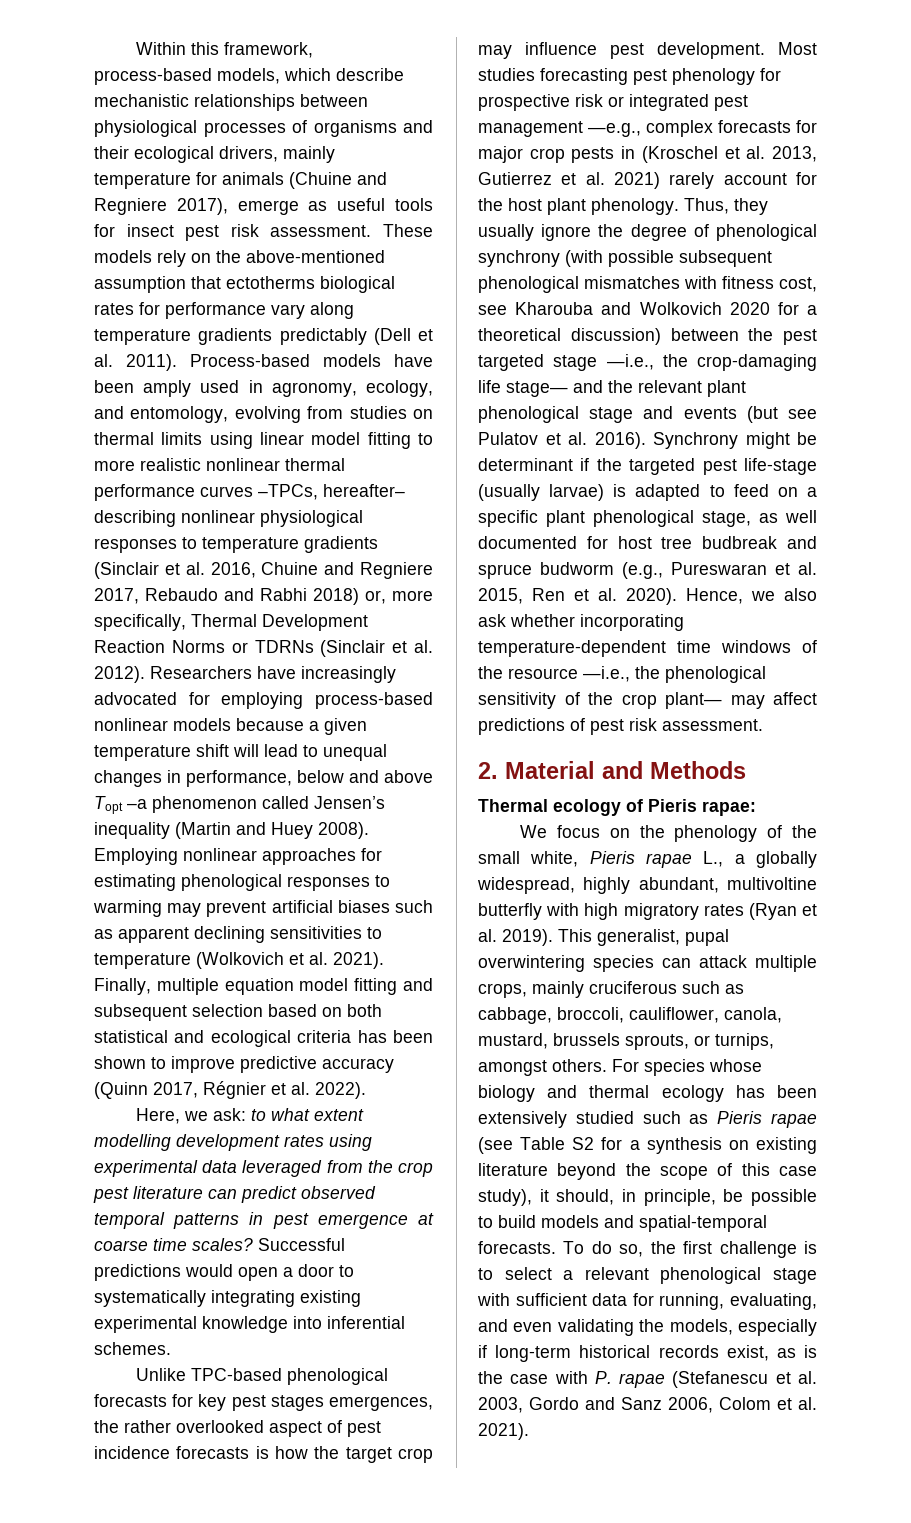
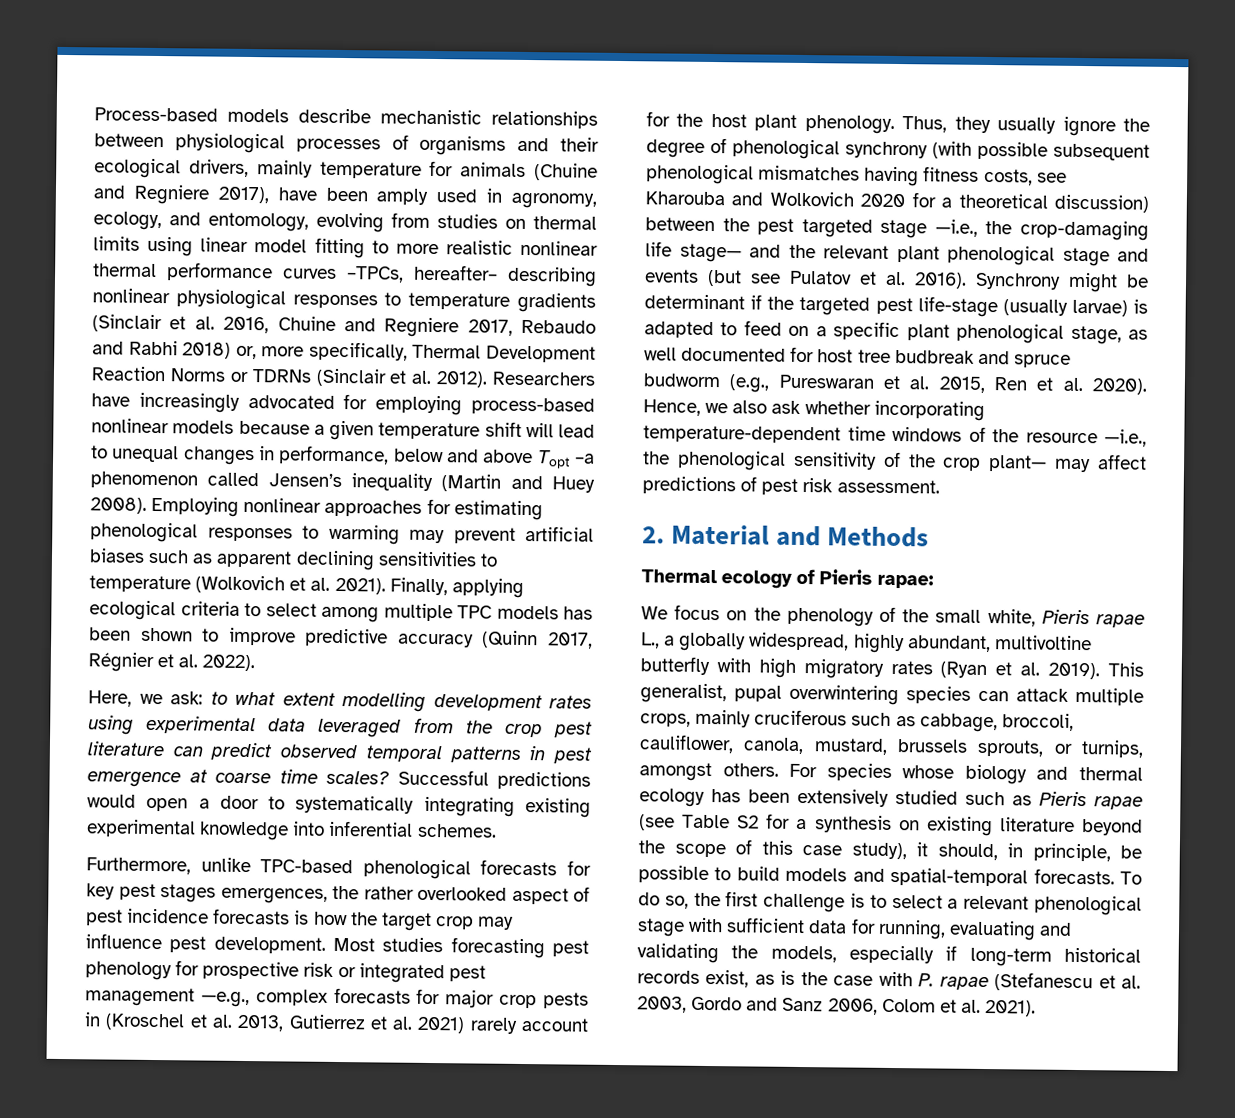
- Within this framework, process-based models, which describe mechanistic relationships between physiological processes of organisms and their ecological drivers, mainly temperature for animals (Chuine and Regniere 2017), emerge as useful tools for insect pest risk assessment. These models rely on the above-mentioned assumption that ectotherms biological rates for performance vary along temperature gradients predictably (Dell et al. 2011). Process-based models have been amply used in agronomy, ecology, and entomology, evolving from studies on thermal limits using linear model fitting to more realistic nonlinear thermal performance curves –TPCs, hereafter– describing nonlinear physiological responses to temperature gradients (Sinclair et al. 2016, Chuine and Regniere 2017, Rebaudo and Rabhi 2018) or, more specifically, Thermal Development Reaction Norms or TDRNs (Sinclair et al. 2012).
+ Process-based models describe mechanistic relationships between physiological processes of organisms and their ecological drivers, mainly temperature for animals (Chuine and Regniere 2017), have been amply used in agronomy, ecology, and entomology, evolving from studies on thermal limits using linear model fitting to more realistic nonlinear thermal performance curves –TPCs, hereafter– describing nonlinear physiological responses to temperature gradients (Sinclair et al. 2016, Chuine and Regniere 2017, Rebaudo and Rabhi 2018) or, more specifically, Thermal Development Reaction Norms or TDRNs (Sinclair et al. 2012).
- Finally, multiple equation model fitting and subsequent selection based on both statistical and ecological criteria has been shown to improve predictive accuracy (Quinn 2017, Régnier et al. 2022).
+ Finally, applying ecological criteria to select among multiple TPC models has been shown to improve predictive accuracy (Quinn 2017, Régnier et al. 2022).
- Unlike TPC-based phenological forecasts for key pest stages emergences, the rather overlooked aspect of pest incidence forecasts is how the target crop may influence pest development.
+ Furthermore, unlike TPC-based phenological forecasts for key pest stages emergences, the rather overlooked aspect of pest incidence forecasts is how the target crop may influence pest development.
- Thus, they usually ignore the degree of phenological synchrony (with possible subsequent phenological mismatches with fitness cost, see Kharouba and Wolkovich 2020 for a theoretical discussion) between the pest targeted stage —i.e., the crop-damaging life stage— and the relevant plant phenological stage and events (but see Pulatov et al. 2016).
+ Thus, they usually ignore the degree of phenological synchrony (with possible subsequent phenological mismatches having fitness costs, see Kharouba and Wolkovich 2020 for a theoretical discussion) between the pest targeted stage —i.e., the crop-damaging life stage— and the relevant plant phenological stage and events (but see Pulatov et al. 2016).
- To do so, the first challenge is to select a relevant phenological stage with sufficient data for running, evaluating, and even validating the models, especially if long-term historical records exist, as is the case with P. rapae (Stefanescu et al. 2003, Gordo and Sanz 2006, Colom et al. 2021).
+ To do so, the first challenge is to select a relevant phenological stage with sufficient data for running, evaluating and validating the models, especially if long-term historical records exist, as is the case with P. rapae (Stefanescu et al. 2003, Gordo and Sanz 2006, Colom et al. 2021).

